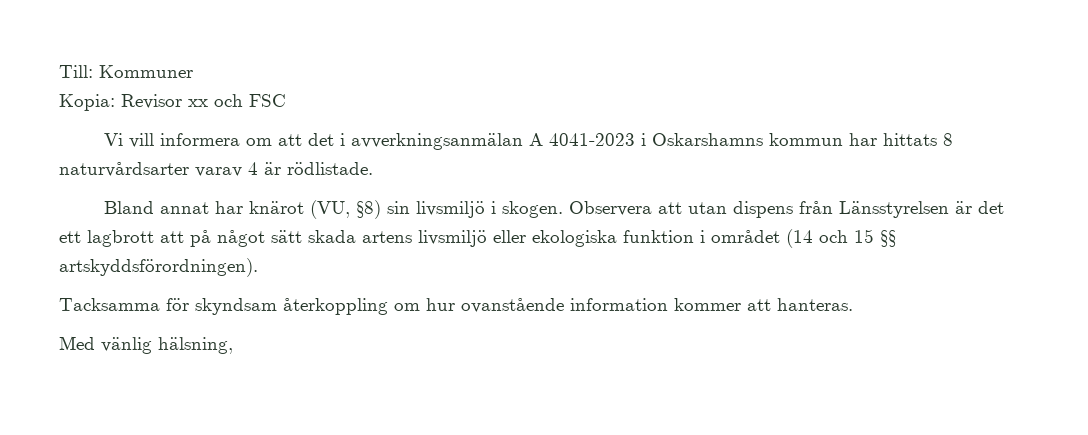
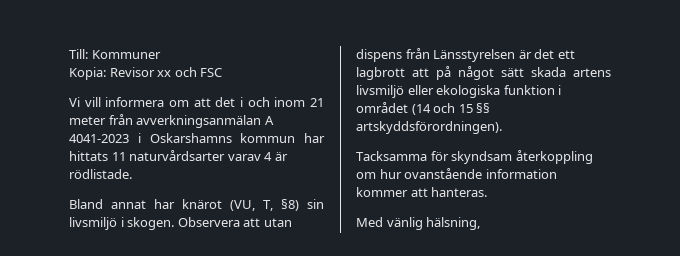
- Vi vill informera om att det i avverkningsanmälan A 4041-2023 i Oskarshamns kommun har hittats 8 naturvårdsarter varav 4 är rödlistade.
+ Vi vill informera om att det i och inom 21 meter från avverkningsanmälan A 4041-2023 i Oskarshamns kommun har hittats 11 naturvårdsarter varav 4 är rödlistade.
- Bland annat har knärot (VU, §8) sin livsmiljö i skogen.
+ Bland annat har knärot (VU, T, §8) sin livsmiljö i skogen.

